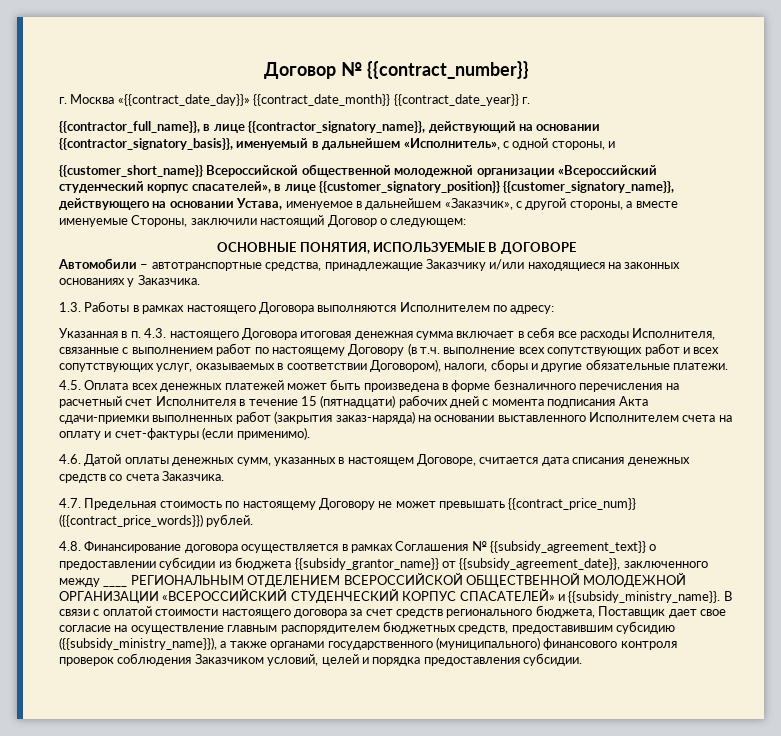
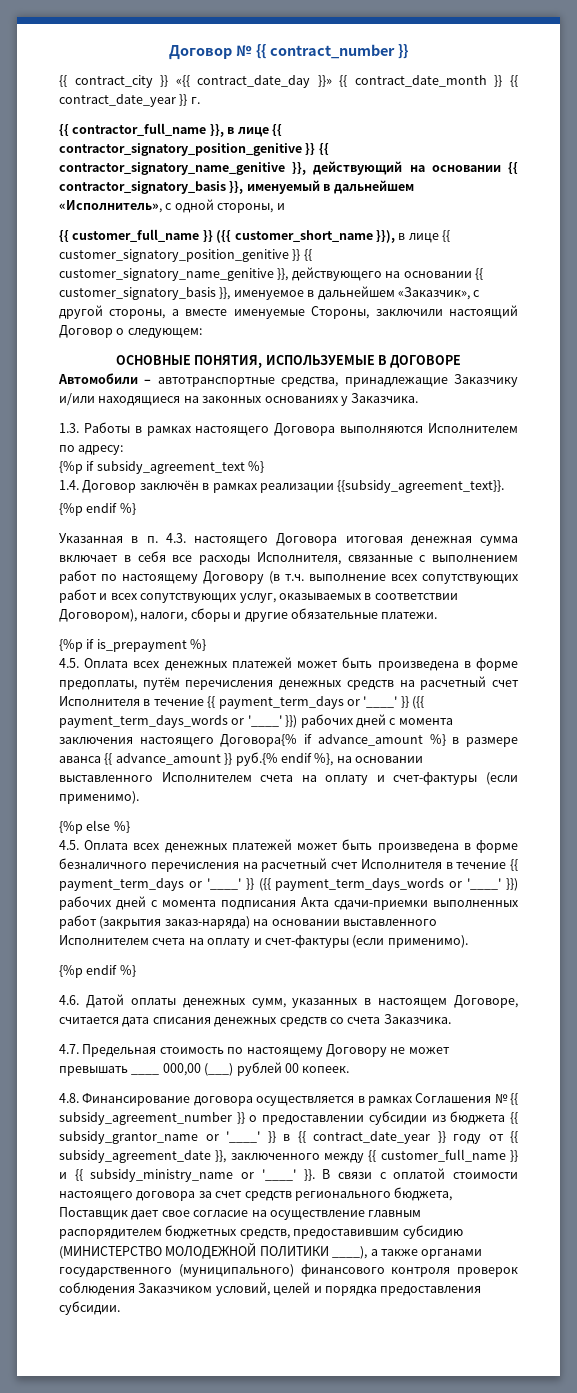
- Договор № {{contract_number}}
- г. Москва «{{contract_date_day}}» {{contract_date_month}} {{contract_date_year}} г.
- {{contractor_full_name}}, в лице {{contractor_signatory_name}}, действующий на основании {{contractor_signatory_basis}}, именуемый в дальнейшем «Исполнитель», с одной стороны, и
+ Договор № {{ contract_number }}
+ {{ contract_city }} «{{ contract_date_day }}» {{ contract_date_month }} {{ contract_date_year }} г.
+ {{ contractor_full_name }}, в лице {{ contractor_signatory_position_genitive }} {{ contractor_signatory_name_genitive }}, действующий на основании {{ contractor_signatory_basis }}, именуемый в дальнейшем «Исполнитель», с одной стороны, и
- {{customer_short_name}} Всероссийской общественной молодежной организации «Всероссийский студенческий корпус спасателей», в лице {{customer_signatory_position}} {{customer_signatory_name}}, действующего на основании Устава, именуемое в дальнейшем «Заказчик», с другой стороны, а вместе именуемые Стороны, заключили настоящий Договор о следующем:
+ {{ customer_full_name }} ({{ customer_short_name }}), в лице {{ customer_signatory_position_genitive }} {{ customer_signatory_name_genitive }}, действующего на основании {{ customer_signatory_basis }}, именуемое в дальнейшем «Заказчик», с другой стороны, а вместе именуемые Стороны, заключили настоящий Договор о следующем:
+ {%p if subsidy_agreement_text %}
+ 1.4. Договор заключён в рамках реализации {{subsidy_agreement_text}}.
+ {%p endif %}
+ {%p if is_prepayment %}
+ 4.5. Оплата всех денежных платежей может быть произведена в форме предоплаты, путём перечисления денежных средств на расчетный счет Исполнителя в течение {{ payment_term_days or '____' }} ({{ payment_term_days_words or '____' }}) рабочих дней с момента заключения настоящего Договора{% if advance_amount %} в размере аванса {{ advance_amount }} руб.{% endif %}, на основании выставленного Исполнителем счета на оплату и счет-фактуры (если применимо).
+ {%p else %}
- 4.5. Оплата всех денежных платежей может быть произведена в форме безналичного перечисления на расчетный счет Исполнителя в течение 15 (пятнадцати) рабочих дней с момента подписания Акта сдачи-приемки выполненных работ (закрытия заказ-наряда) на основании выставленного Исполнителем счета на оплату и счет-фактуры (если применимо).
+ 4.5. Оплата всех денежных платежей может быть произведена в форме безналичного перечисления на расчетный счет Исполнителя в течение {{ payment_term_days or '____' }} ({{ payment_term_days_words or '____' }}) рабочих дней с момента подписания Акта сдачи-приемки выполненных работ (закрытия заказ-наряда) на основании выставленного Исполнителем счета на оплату и счет-фактуры (если применимо).
+ {%p endif %}
- 4.7. Предельная стоимость по настоящему Договору не может превышать {{contract_price_num}} ({{contract_price_words}}) рублей.
+ 4.7. Предельная стоимость по настоящему Договору не может превышать ____ 000,00 (___) рублей 00 копеек.
- 4.8. Финансирование договора осуществляется в рамках Соглашения № {{subsidy_agreement_text}} о предоставлении субсидии из бюджета {{subsidy_grantor_name}} от {{subsidy_agreement_date}}, заключенного между ____ РЕГИОНАЛЬНЫМ ОТДЕЛЕНИЕМ ВСЕРОССИЙСКОЙ ОБЩЕСТВЕННОЙ МОЛОДЕЖНОЙ ОРГАНИЗАЦИИ «ВСЕРОССИЙСКИЙ СТУДЕНЧЕСКИЙ КОРПУС СПАСАТЕЛЕЙ» и {{subsidy_ministry_name}}.
+ 4.8. Финансирование договора осуществляется в рамках Соглашения № {{ subsidy_agreement_number }} о предоставлении субсидии из бюджета {{ subsidy_grantor_name or '____' }} в {{ contract_date_year }} году от {{ subsidy_agreement_date }}, заключенного между {{ customer_full_name }} и {{ subsidy_ministry_name or '____' }}.
- В связи с оплатой стоимости настоящего договора за счет средств регионального бюджета, Поставщик дает свое согласие на осуществление главным распорядителем бюджетных средств, предоставившим субсидию ({{subsidy_ministry_name}}), а также органами государственного (муниципального) финансового контроля проверок соблюдения Заказчиком условий, целей и порядка предоставления субсидии.
+ В связи с оплатой стоимости настоящего договора за счет средств регионального бюджета, Поставщик дает свое согласие на осуществление главным распорядителем бюджетных средств, предоставившим субсидию (МИНИСТЕРСТВО МОЛОДЕЖНОЙ ПОЛИТИКИ ____), а также органами государственного (муниципального) финансового контроля проверок соблюдения Заказчиком условий, целей и порядка предоставления субсидии.

